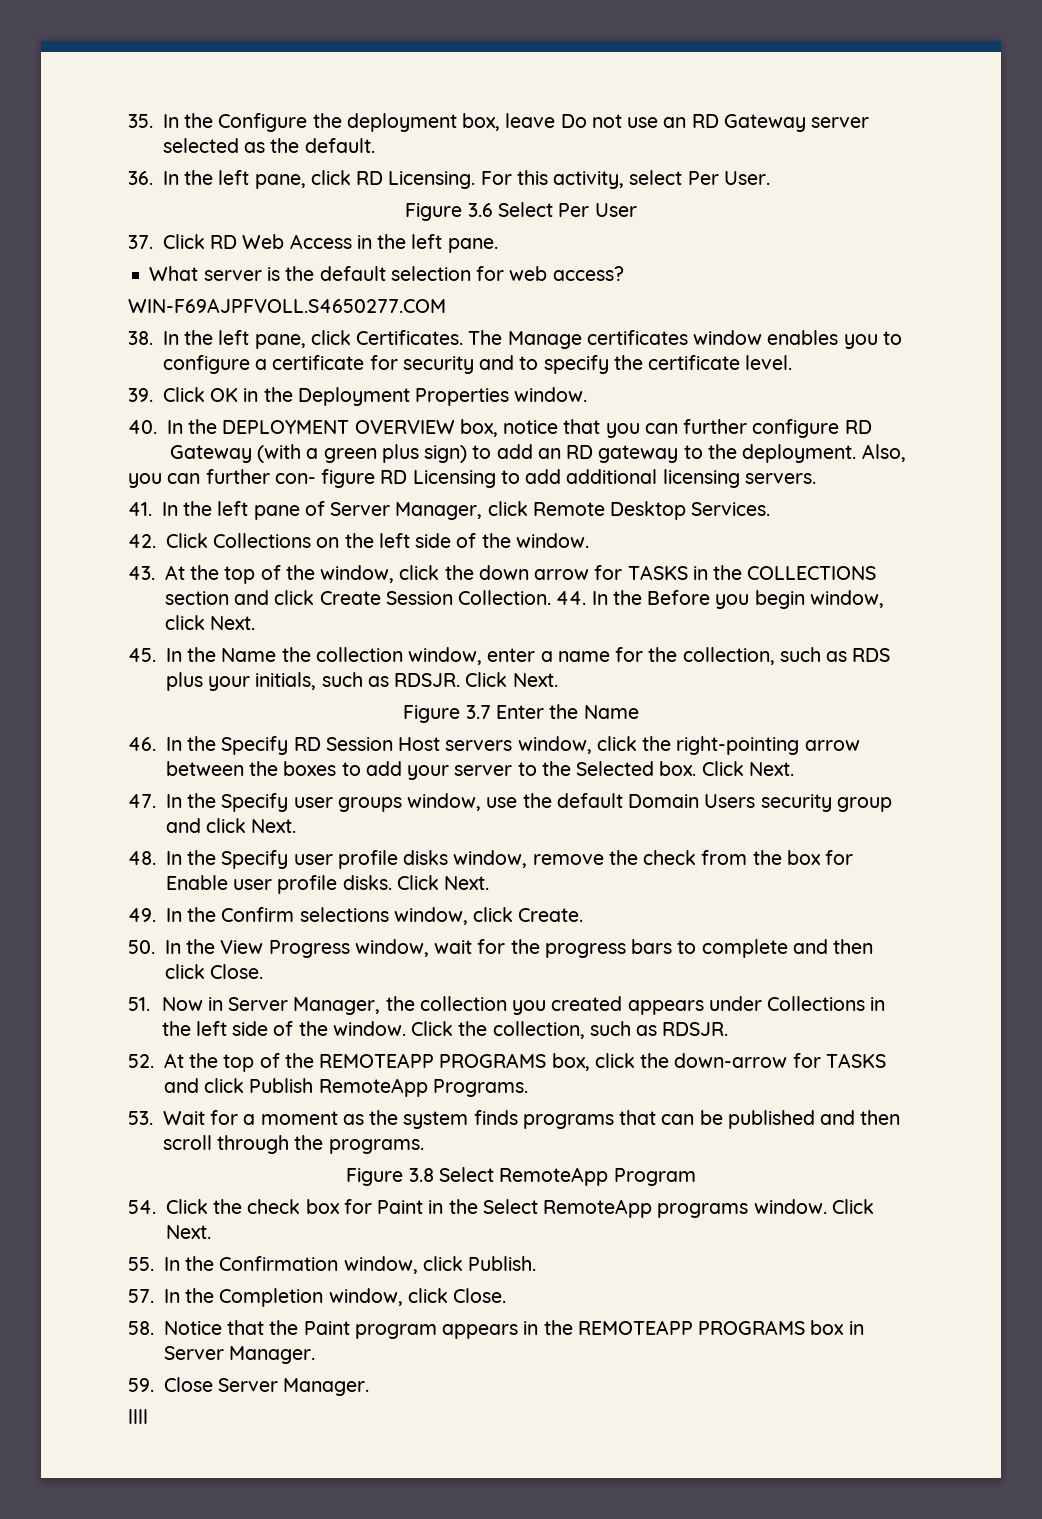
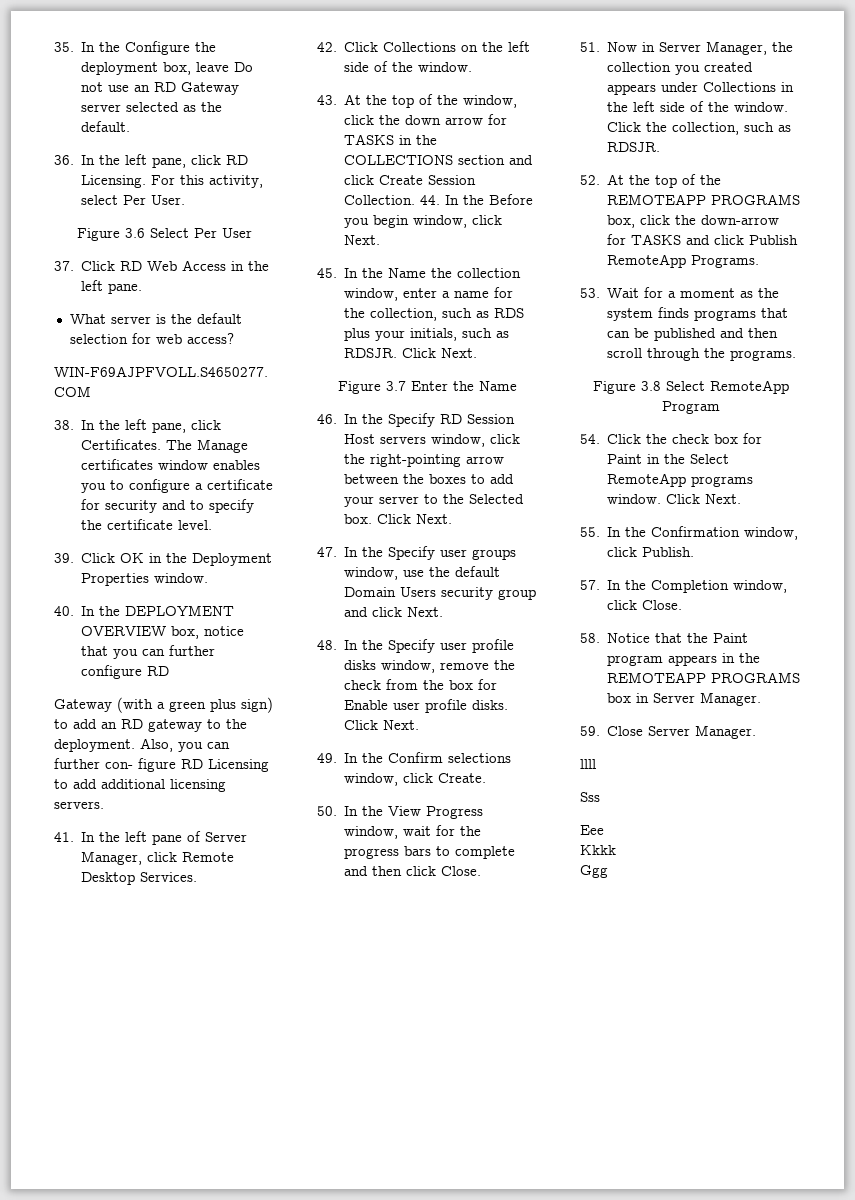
+ Sss
+ Eee
+ Kkkk
+ Ggg

